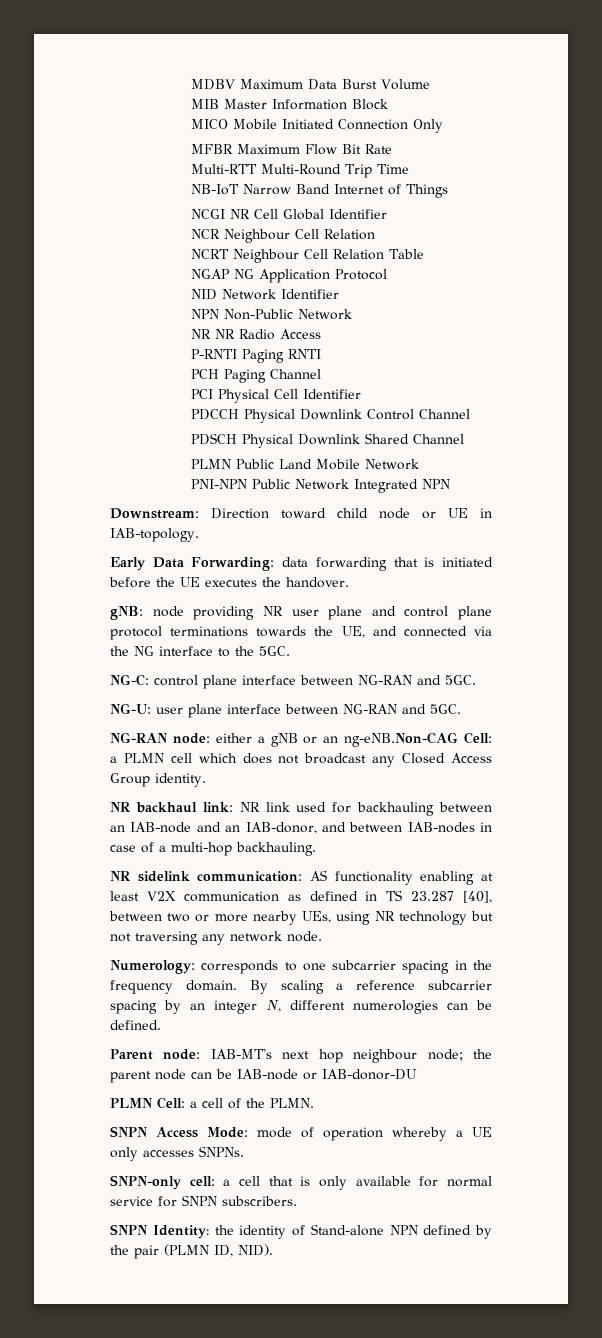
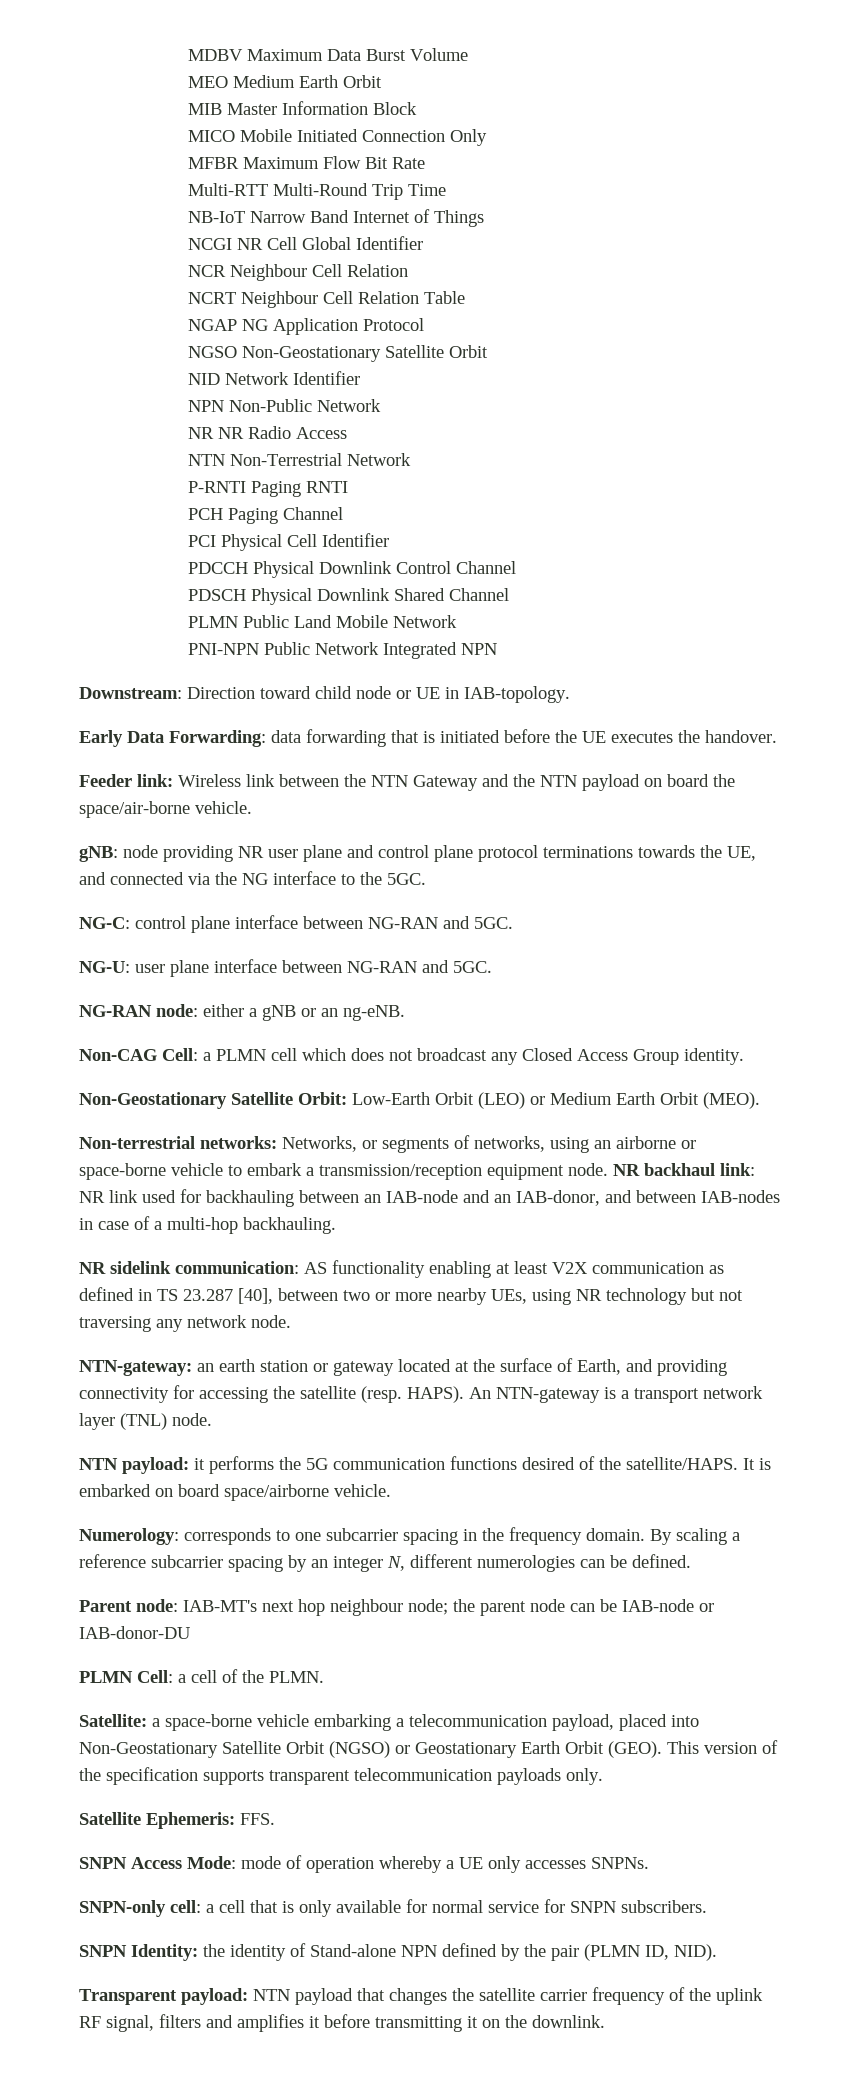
+ MEO Medium Earth Orbit
+ NGSO Non-Geostationary Satellite Orbit
+ NTN Non-Terrestrial Network
+ Feeder link: Wireless link between the NTN Gateway and the NTN payload on board the space/air-borne vehicle.
- NG-RAN node: either a gNB or an ng-eNB.Non-CAG Cell: a PLMN cell which does not broadcast any Closed Access Group identity.
+ NG-RAN node: either a gNB or an ng-eNB.
+ Non-CAG Cell: a PLMN cell which does not broadcast any Closed Access Group identity.
+ Non-Geostationary Satellite Orbit: Low-Earth Orbit (LEO) or Medium Earth Orbit (MEO).
+ Non-terrestrial networks: Networks, or segments of networks, using an airborne or space-borne vehicle to embark a transmission/reception equipment node.
+ NTN-gateway: an earth station or gateway located at the surface of Earth, and providing connectivity for accessing the satellite (resp. HAPS). An NTN-gateway is a transport network layer (TNL) node.
+ NTN payload: it performs the 5G communication functions desired of the satellite/HAPS. It is embarked on board space/airborne vehicle.
+ Satellite: a space-borne vehicle embarking a telecommunication payload, placed into Non-Geostationary Satellite Orbit (NGSO) or Geostationary Earth Orbit (GEO). This version of the specification supports transparent telecommunication payloads only.
+ Satellite Ephemeris: FFS.
+ Transparent payload: NTN payload that changes the satellite carrier frequency of the uplink RF signal, filters and amplifies it before transmitting it on the downlink.

